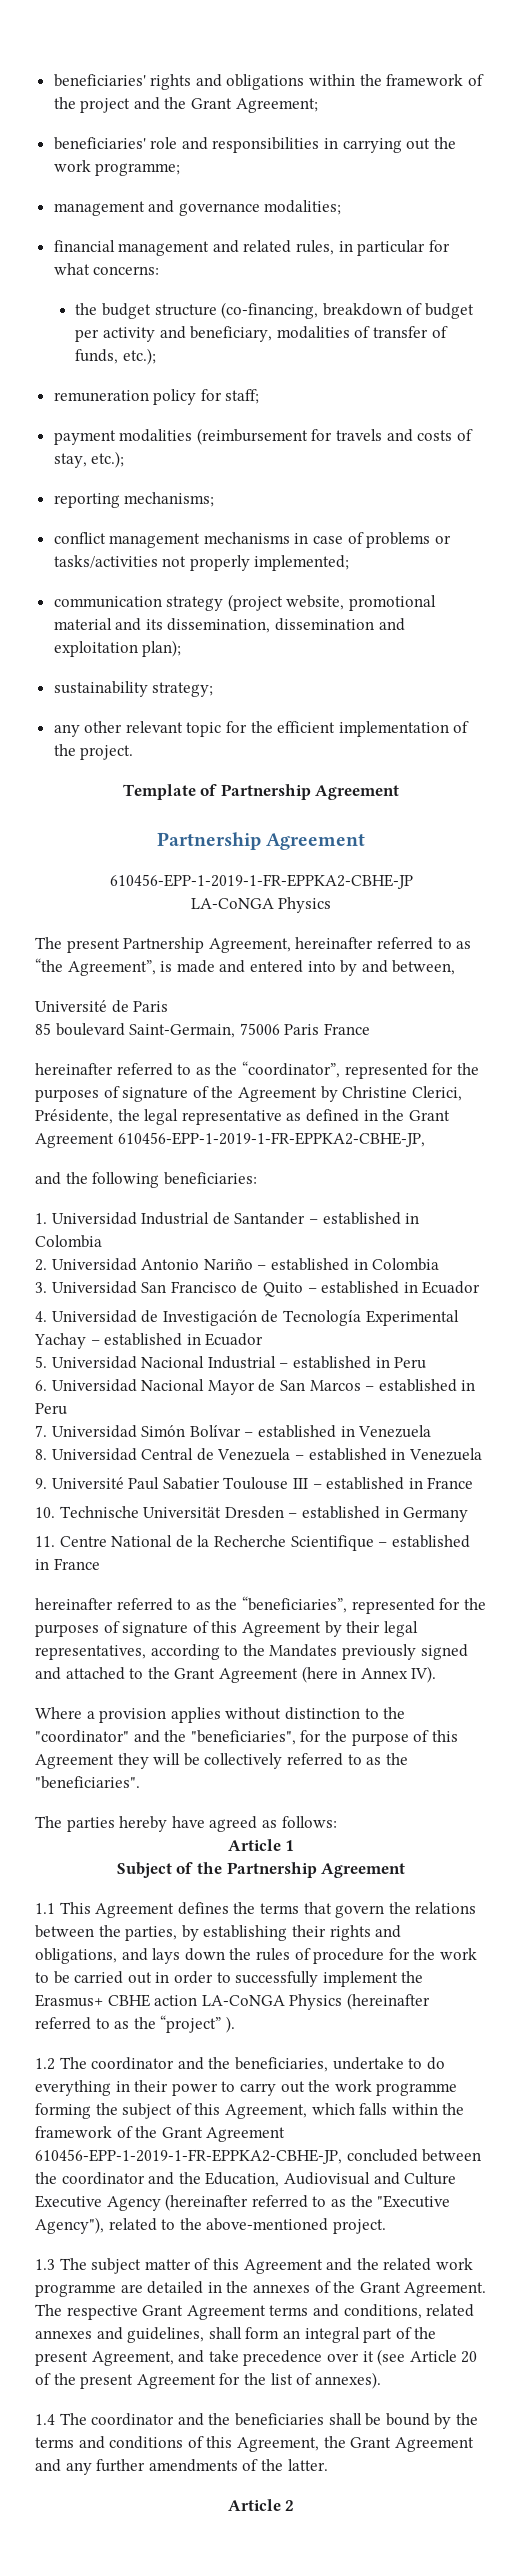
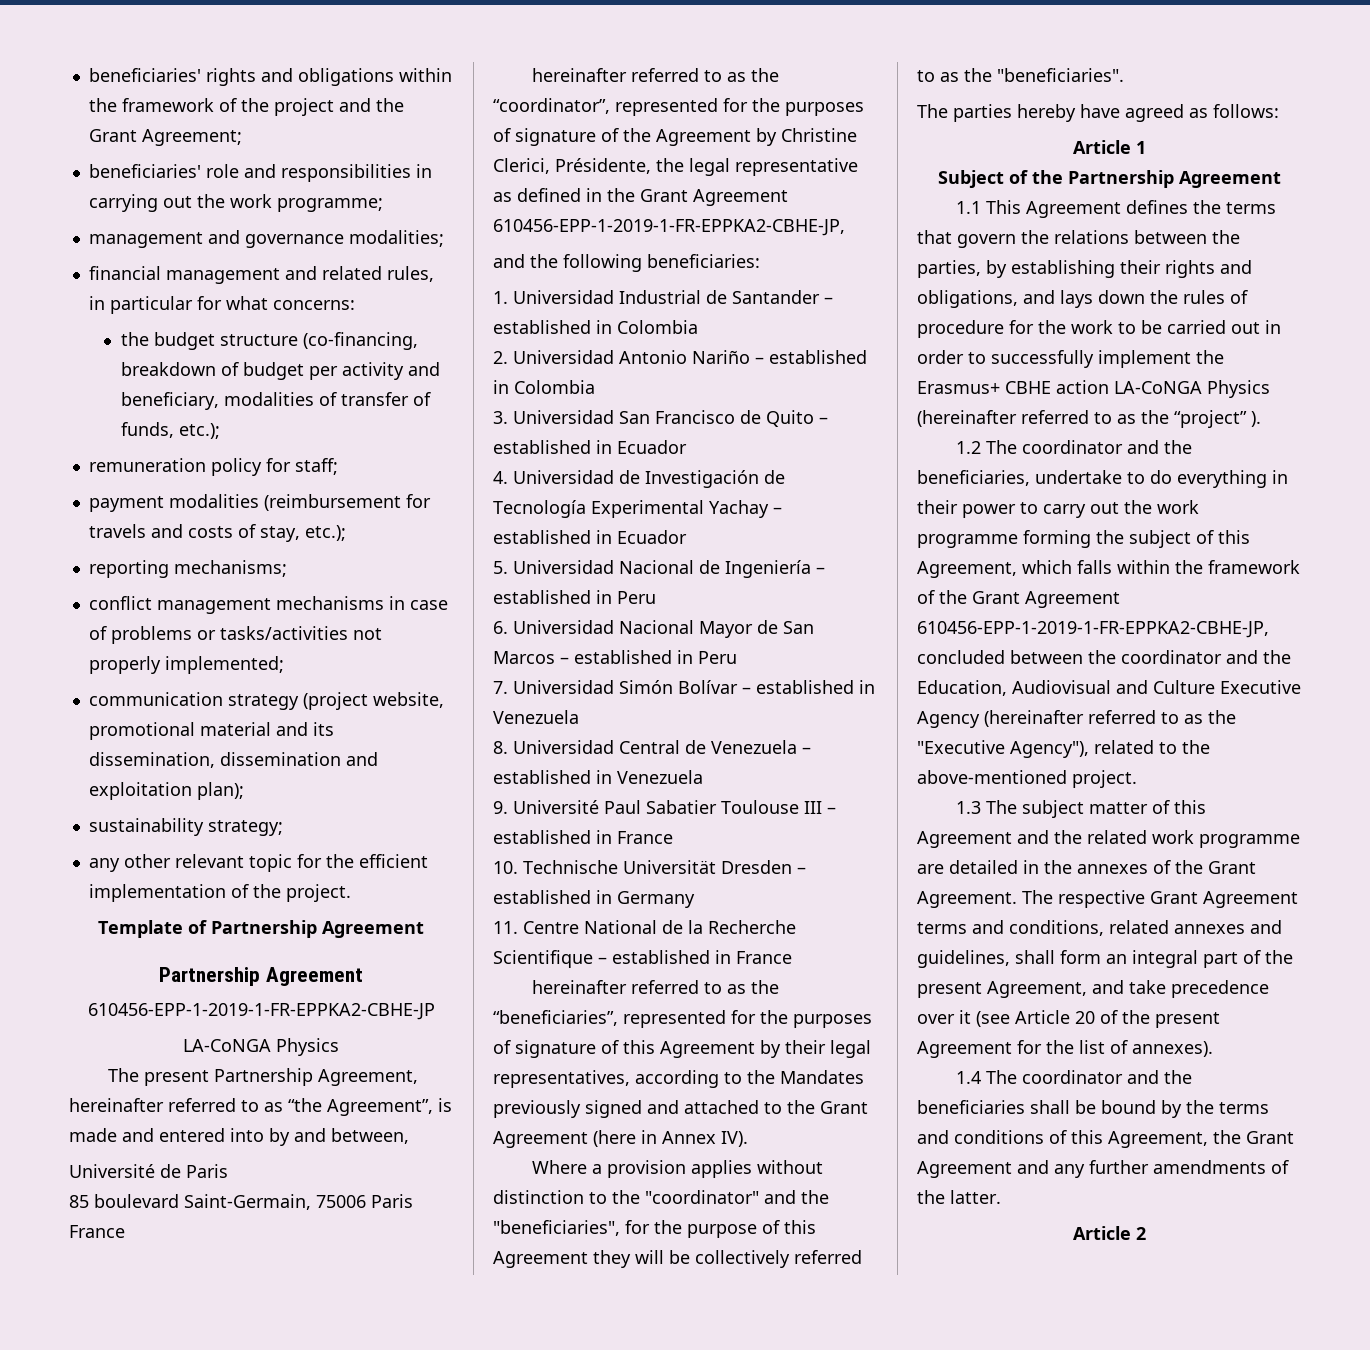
- 5. Universidad Nacional Industrial – established in Peru
+ 5. Universidad Nacional de Ingeniería – established in Peru

